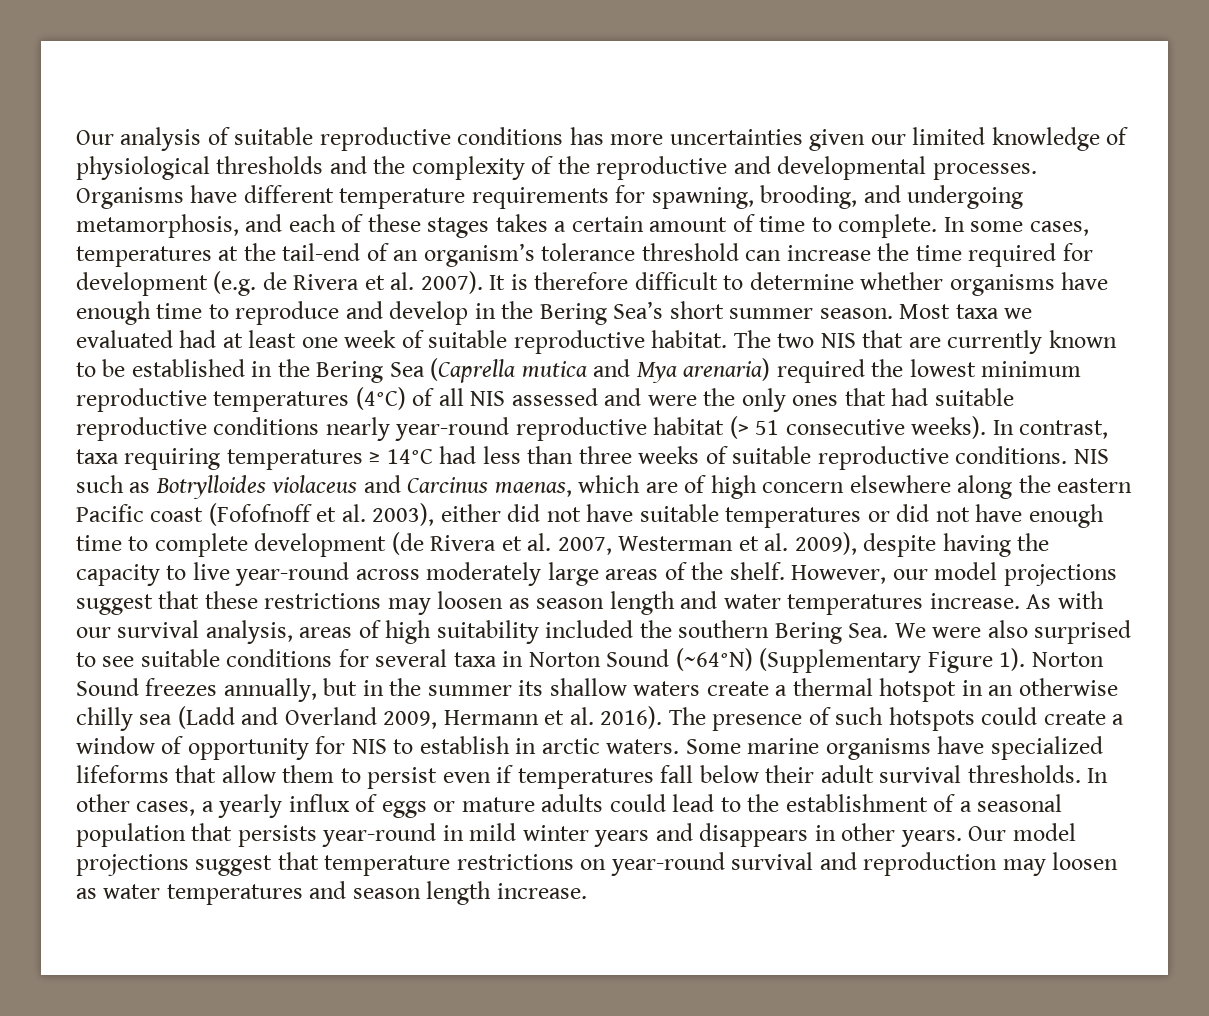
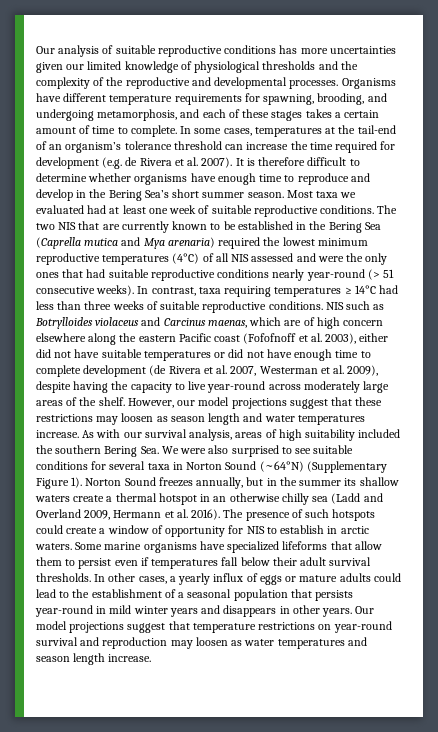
- Most taxa we evaluated had at least one week of suitable reproductive habitat.
+ Most taxa we evaluated had at least one week of suitable reproductive conditions.
- The two NIS that are currently known to be established in the Bering Sea (Caprella mutica and Mya arenaria) required the lowest minimum reproductive temperatures (4°C) of all NIS assessed and were the only ones that had suitable reproductive conditions nearly year-round reproductive habitat (> 51 consecutive weeks).
+ The two NIS that are currently known to be established in the Bering Sea (Caprella mutica and Mya arenaria) required the lowest minimum reproductive temperatures (4°C) of all NIS assessed and were the only ones that had suitable reproductive conditions nearly year-round (> 51 consecutive weeks).

